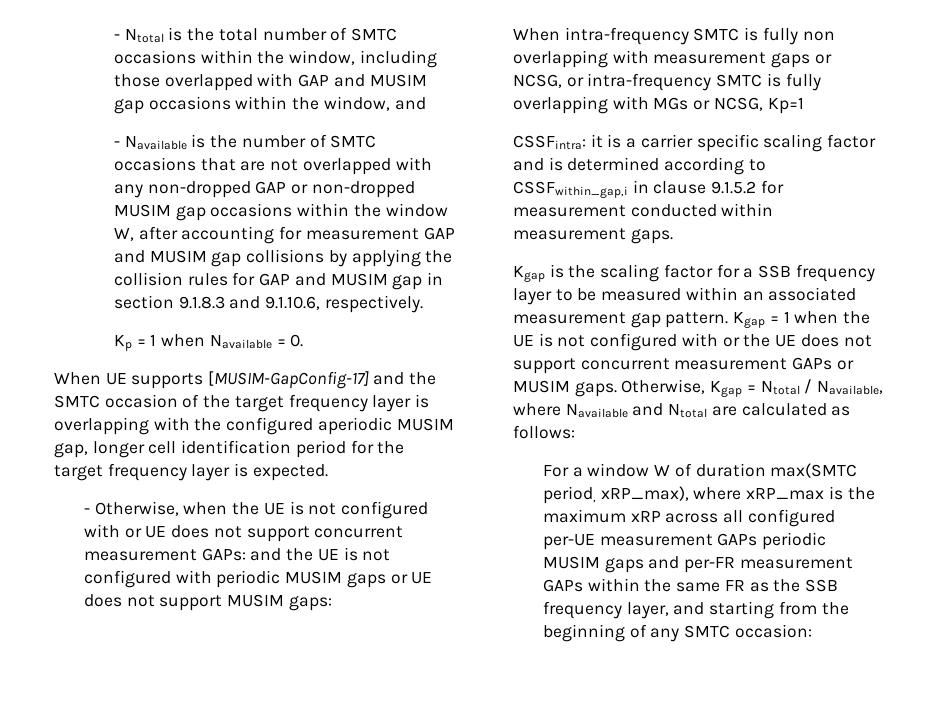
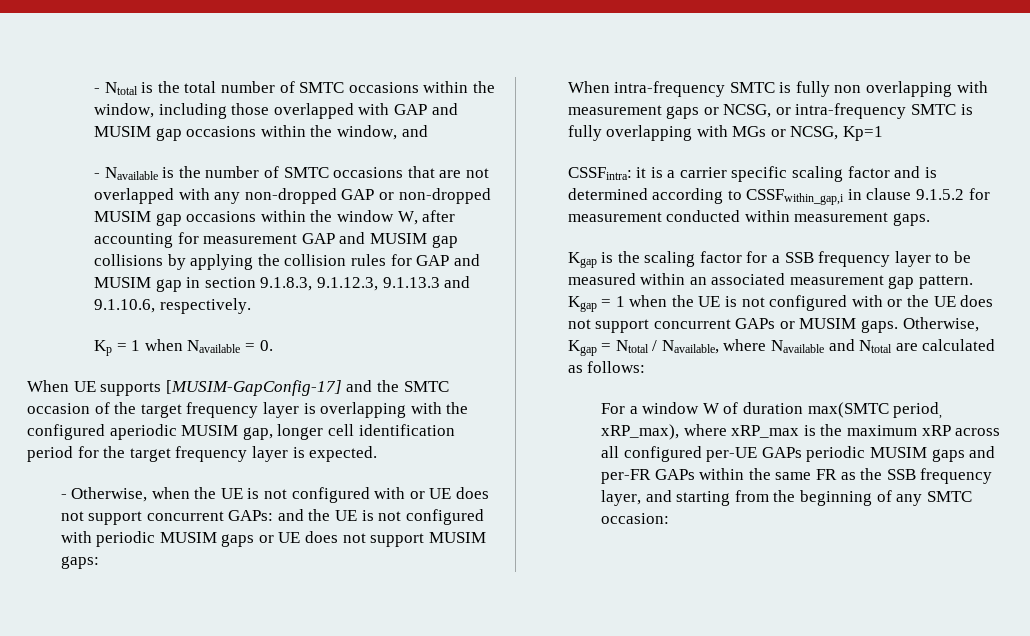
- - Navailable is the number of SMTC occasions that are not overlapped with any non-dropped GAP or non-dropped MUSIM gap occasions within the window W, after accounting for measurement GAP and MUSIM gap collisions by applying the collision rules for GAP and MUSIM gap in section 9.1.8.3 and 9.1.10.6, respectively.
+ - Navailable is the number of SMTC occasions that are not overlapped with any non-dropped GAP or non-dropped MUSIM gap occasions within the window W, after accounting for measurement GAP and MUSIM gap collisions by applying the collision rules for GAP and MUSIM gap in section 9.1.8.3, 9.1.12.3, 9.1.13.3 and 9.1.10.6, respectively.
- - Otherwise, when the UE is not configured with or UE does not support concurrent measurement GAPs: and the UE is not configured with periodic MUSIM gaps or UE does not support MUSIM gaps:
+ - Otherwise, when the UE is not configured with or UE does not support concurrent GAPs: and the UE is not configured with periodic MUSIM gaps or UE does not support MUSIM gaps:
- Kgap = 1 when the UE is not configured with or the UE does not support concurrent measurement GAPs or MUSIM gaps.
+ Kgap = 1 when the UE is not configured with or the UE does not support concurrent GAPs or MUSIM gaps.
- For a window W of duration max(SMTC period, xRP_max), where xRP_max is the maximum xRP across all configured per-UE measurement GAPs periodic MUSIM gaps and per-FR measurement GAPs within the same FR as the SSB frequency layer, and starting from the beginning of any SMTC occasion:
+ For a window W of duration max(SMTC period, xRP_max), where xRP_max is the maximum xRP across all configured per-UE GAPs periodic MUSIM gaps and per-FR GAPs within the same FR as the SSB frequency layer, and starting from the beginning of any SMTC occasion:

